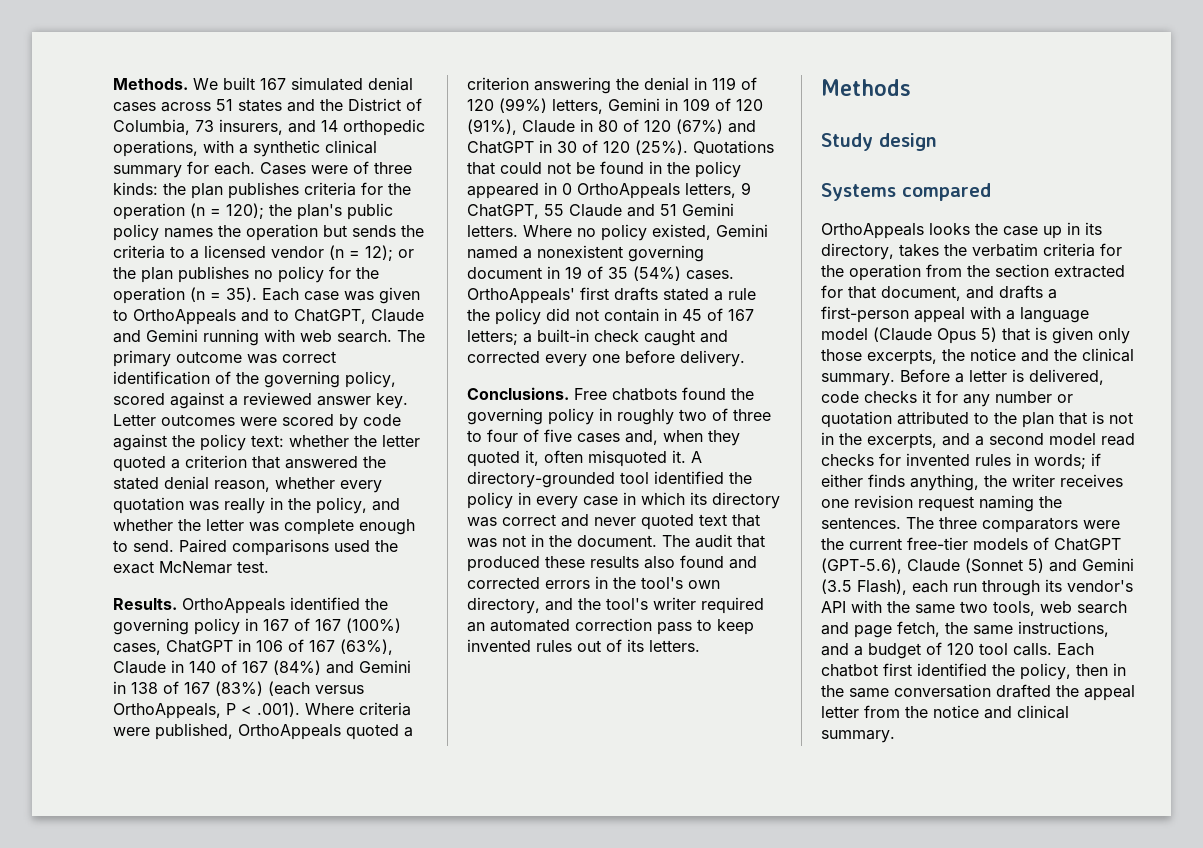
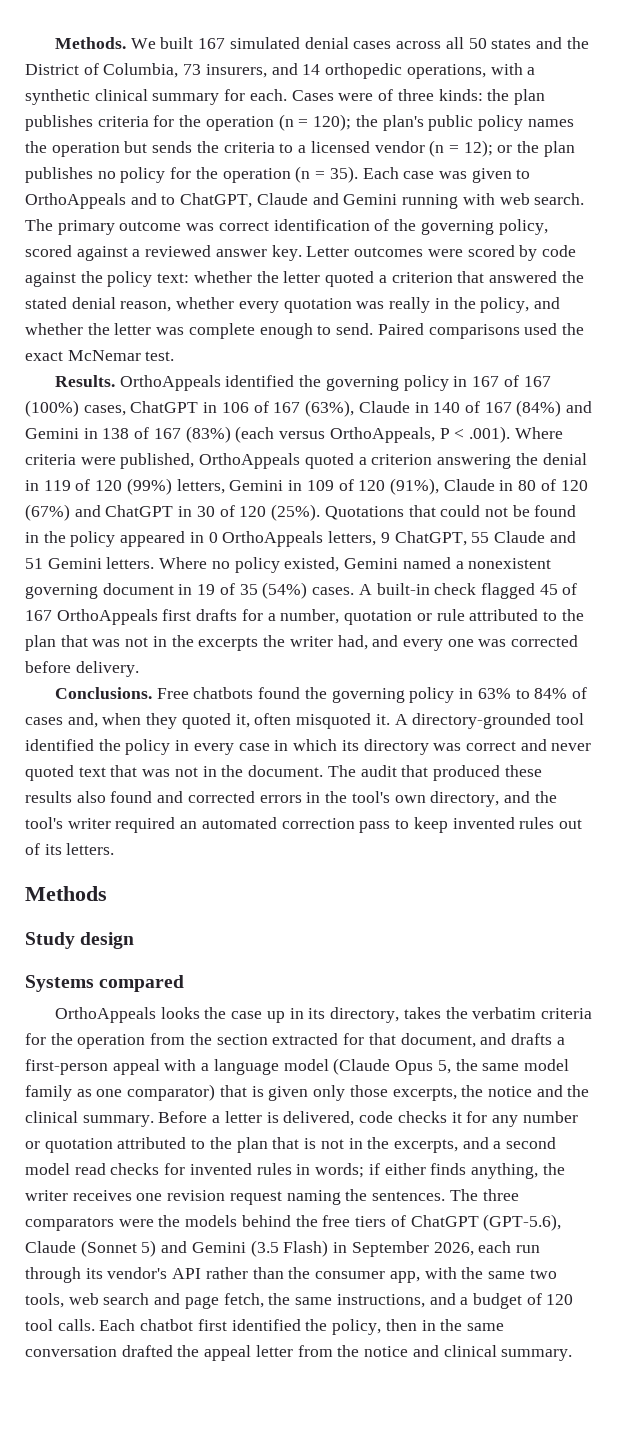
- We built 167 simulated denial cases across 51 states and the District of Columbia, 73 insurers, and 14 orthopedic operations, with a synthetic clinical summary for each.
+ We built 167 simulated denial cases across all 50 states and the District of Columbia, 73 insurers, and 14 orthopedic operations, with a synthetic clinical summary for each.
- OrthoAppeals' first drafts stated a rule the policy did not contain in 45 of 167 letters; a built-in check caught and corrected every one before delivery.
+ A built-in check flagged 45 of 167 OrthoAppeals first drafts for a number, quotation or rule attributed to the plan that was not in the excerpts the writer had, and every one was corrected before delivery.
- Free chatbots found the governing policy in roughly two of three to four of five cases and, when they quoted it, often misquoted it.
+ Free chatbots found the governing policy in 63% to 84% of cases and, when they quoted it, often misquoted it.
- OrthoAppeals looks the case up in its directory, takes the verbatim criteria for the operation from the section extracted for that document, and drafts a first-person appeal with a language model (Claude Opus 5) that is given only those excerpts, the notice and the clinical summary.
+ OrthoAppeals looks the case up in its directory, takes the verbatim criteria for the operation from the section extracted for that document, and drafts a first-person appeal with a language model (Claude Opus 5, the same model family as one comparator) that is given only those excerpts, the notice and the clinical summary.
- The three comparators were the current free-tier models of ChatGPT (GPT-5.6), Claude (Sonnet 5) and Gemini (3.5 Flash), each run through its vendor's API with the same two tools, web search and page fetch, the same instructions, and a budget of 120 tool calls.
+ The three comparators were the models behind the free tiers of ChatGPT (GPT-5.6), Claude (Sonnet 5) and Gemini (3.5 Flash) in September 2026, each run through its vendor's API rather than the consumer app, with the same two tools, web search and page fetch, the same instructions, and a budget of 120 tool calls.

